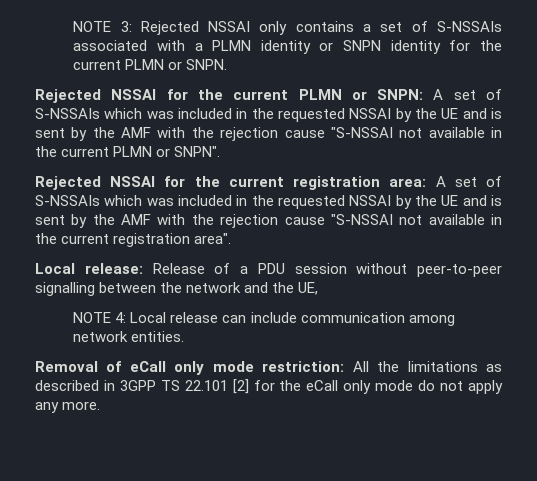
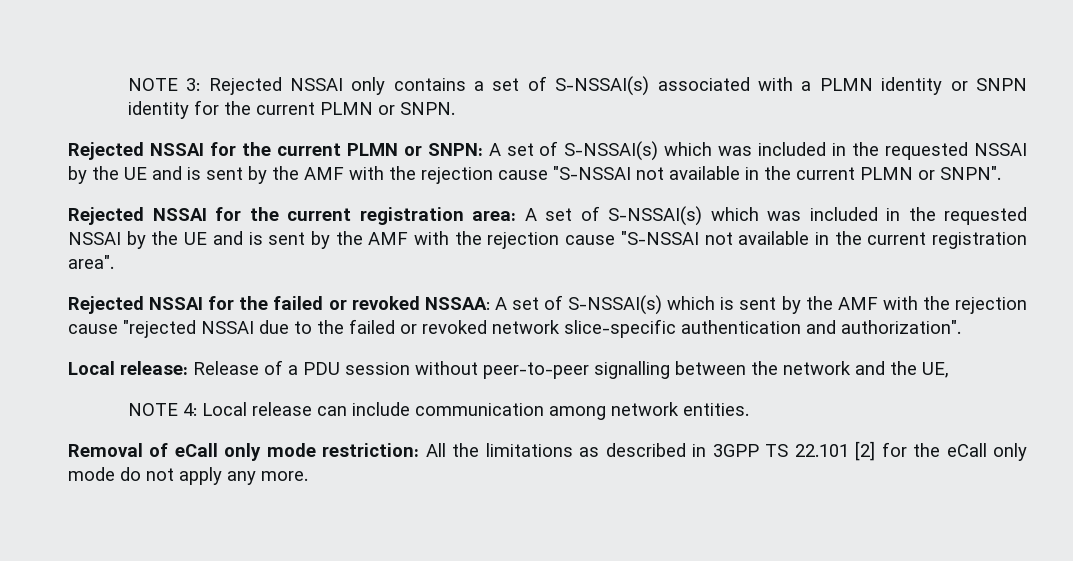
- NOTE 3: Rejected NSSAI only contains a set of S-NSSAIs associated with a PLMN identity or SNPN identity for the current PLMN or SNPN.
+ NOTE 3: Rejected NSSAI only contains a set of S-NSSAI(s) associated with a PLMN identity or SNPN identity for the current PLMN or SNPN.
- Rejected NSSAI for the current PLMN or SNPN: A set of S-NSSAIs which was included in the requested NSSAI by the UE and is sent by the AMF with the rejection cause "S-NSSAI not available in the current PLMN or SNPN".
+ Rejected NSSAI for the current PLMN or SNPN: A set of S-NSSAI(s) which was included in the requested NSSAI by the UE and is sent by the AMF with the rejection cause "S-NSSAI not available in the current PLMN or SNPN".
- Rejected NSSAI for the current registration area: A set of S-NSSAIs which was included in the requested NSSAI by the UE and is sent by the AMF with the rejection cause "S-NSSAI not available in the current registration area".
+ Rejected NSSAI for the current registration area: A set of S-NSSAI(s) which was included in the requested NSSAI by the UE and is sent by the AMF with the rejection cause "S-NSSAI not available in the current registration area".
+ Rejected NSSAI for the failed or revoked NSSAA: A set of S-NSSAI(s) which is sent by the AMF with the rejection cause "rejected NSSAI due to the failed or revoked network slice-specific authentication and authorization".

